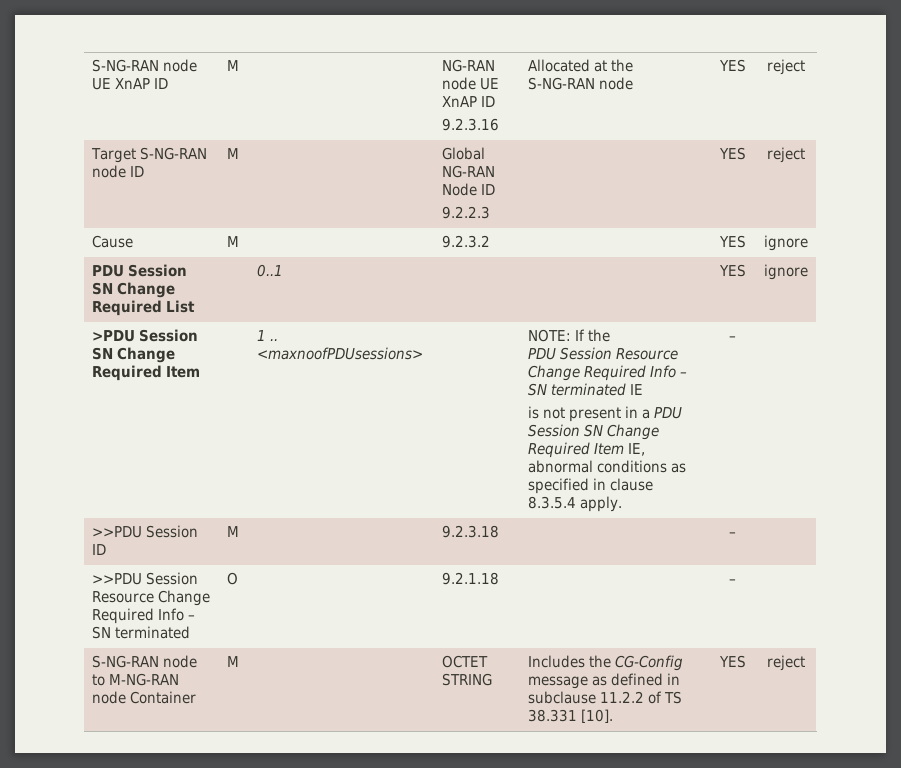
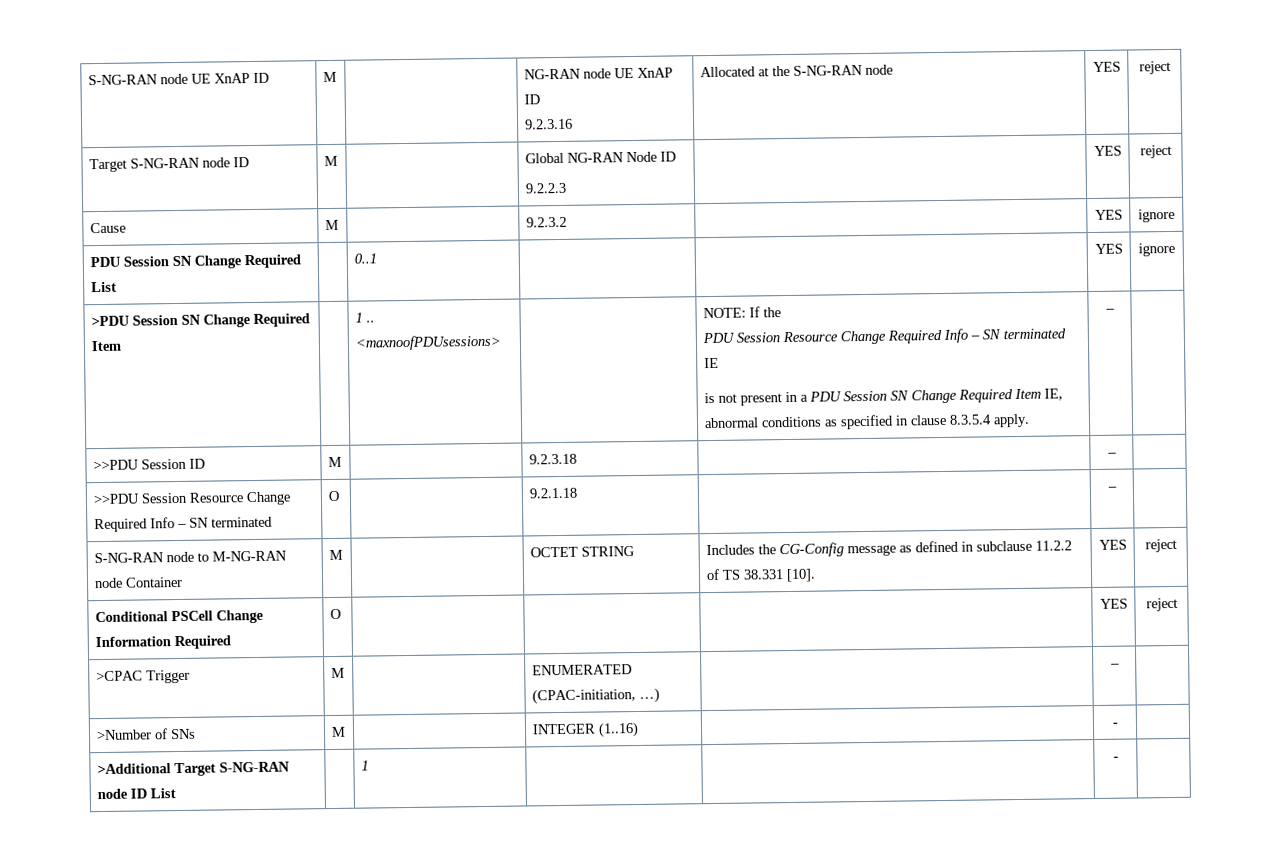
+ Conditional PSCell Change Information Required | O | | | | YES | reject
+ >CPAC Trigger | M | | ENUMERATED (CPAC-initiation, …) | | – |
+ >Number of SNs | M | | INTEGER (1..16) | | - |
+ >Additional Target S-NG-RAN node ID List | | 1 | | | - |

